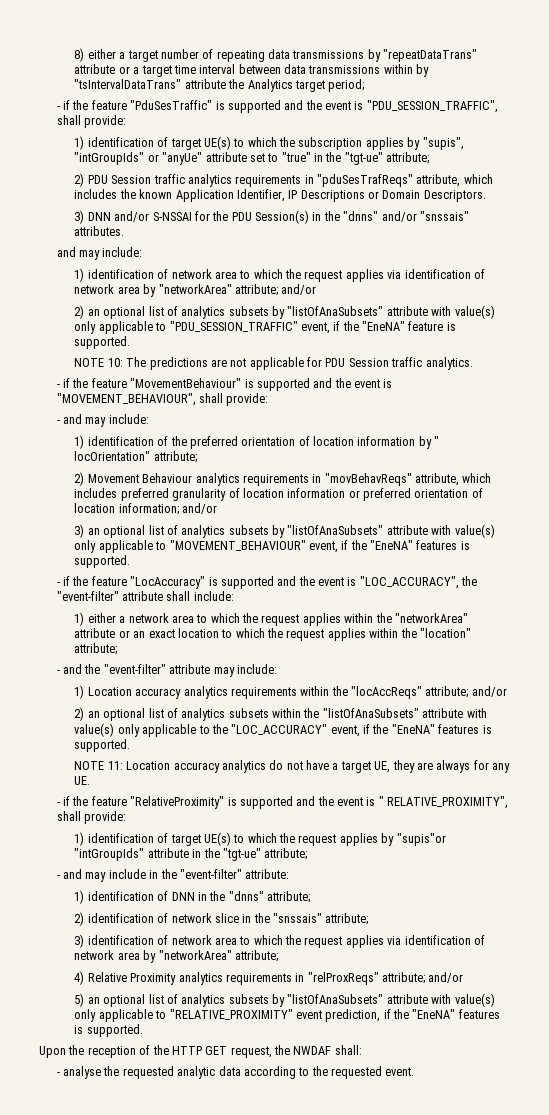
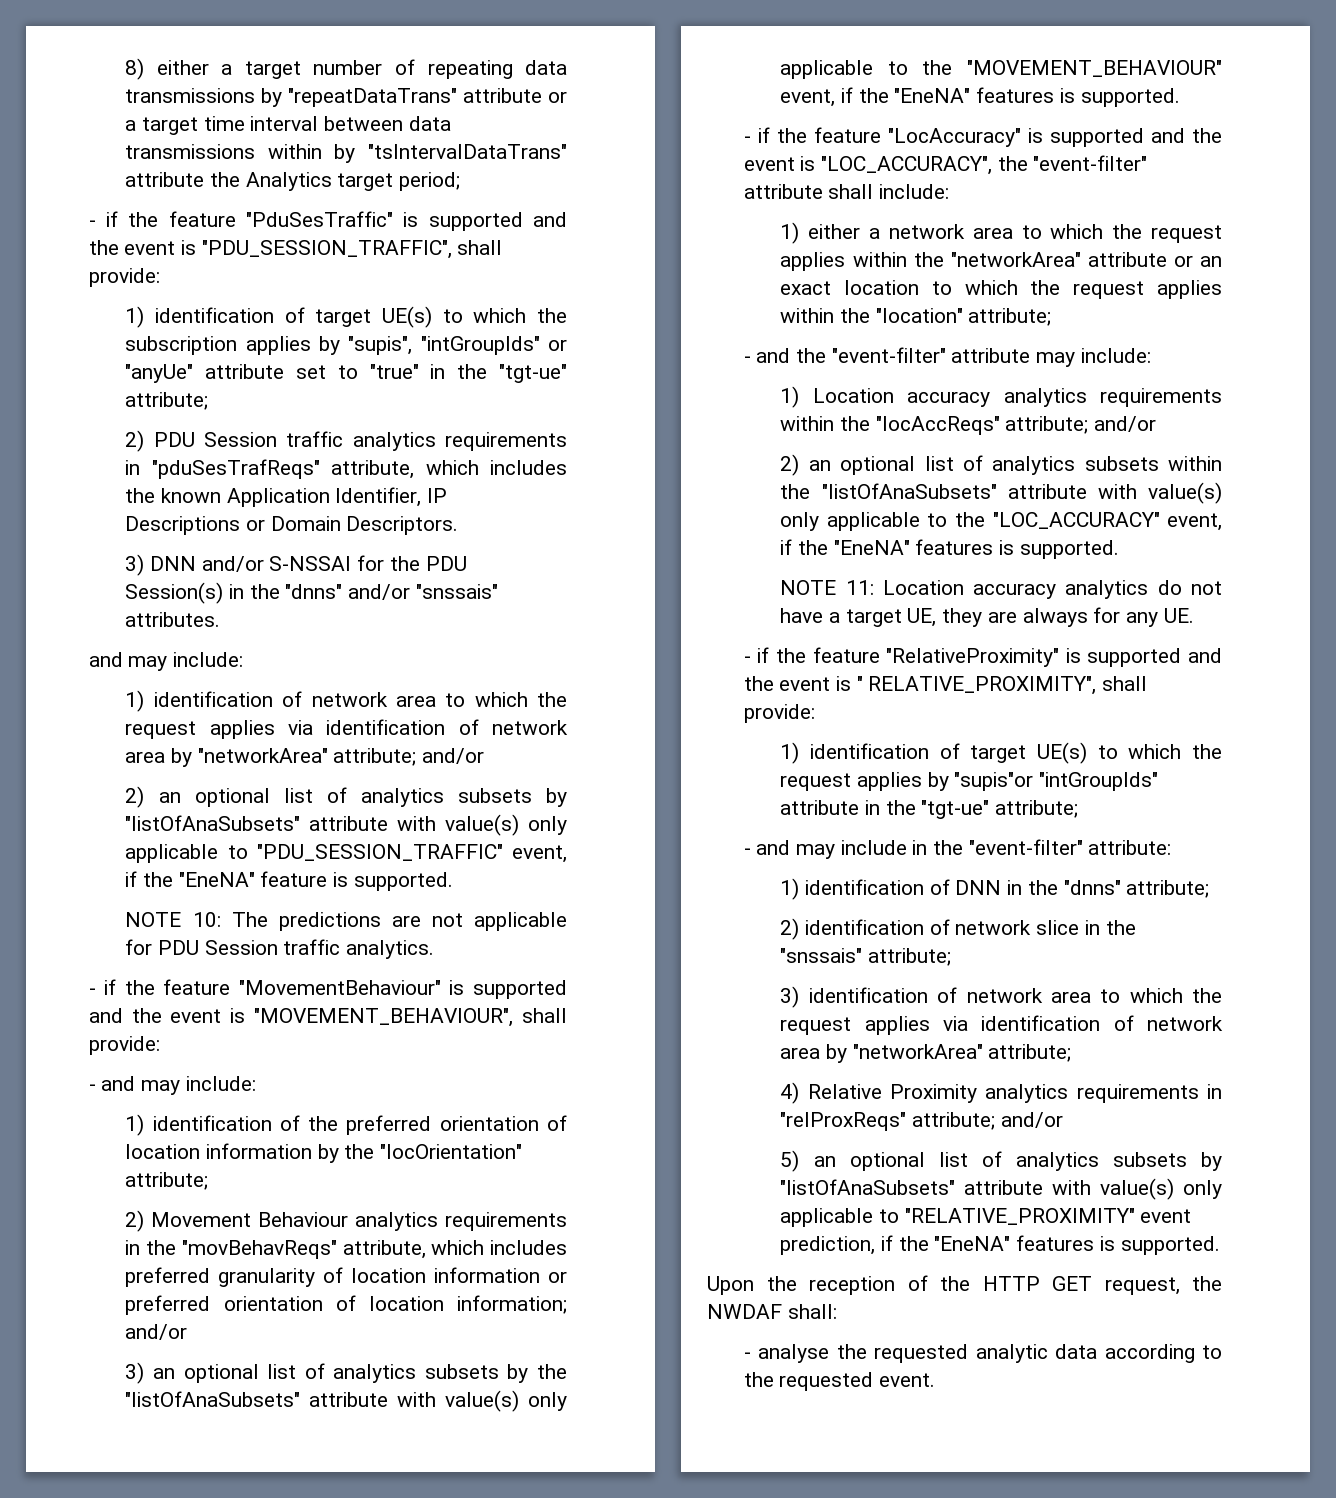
- 1) identification of the preferred orientation of location information by " locOrientation" attribute;
+ 1) identification of the preferred orientation of location information by the "locOrientation" attribute;
- 2) Movement Behaviour analytics requirements in "movBehavReqs" attribute, which includes preferred granularity of location information or preferred orientation of location information; and/or
+ 2) Movement Behaviour analytics requirements in the "movBehavReqs" attribute, which includes preferred granularity of location information or preferred orientation of location information; and/or
- 3) an optional list of analytics subsets by "listOfAnaSubsets" attribute with value(s) only applicable to "MOVEMENT_BEHAVIOUR" event, if the "EneNA" features is supported.
+ 3) an optional list of analytics subsets by the "listOfAnaSubsets" attribute with value(s) only applicable to the "MOVEMENT_BEHAVIOUR" event, if the "EneNA" features is supported.

